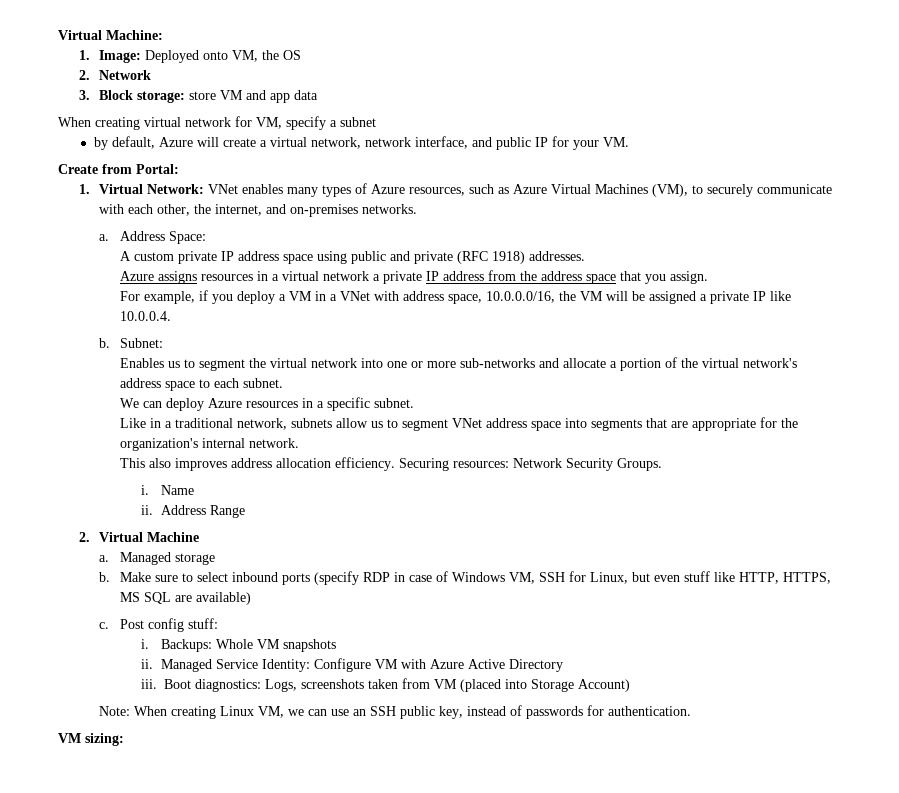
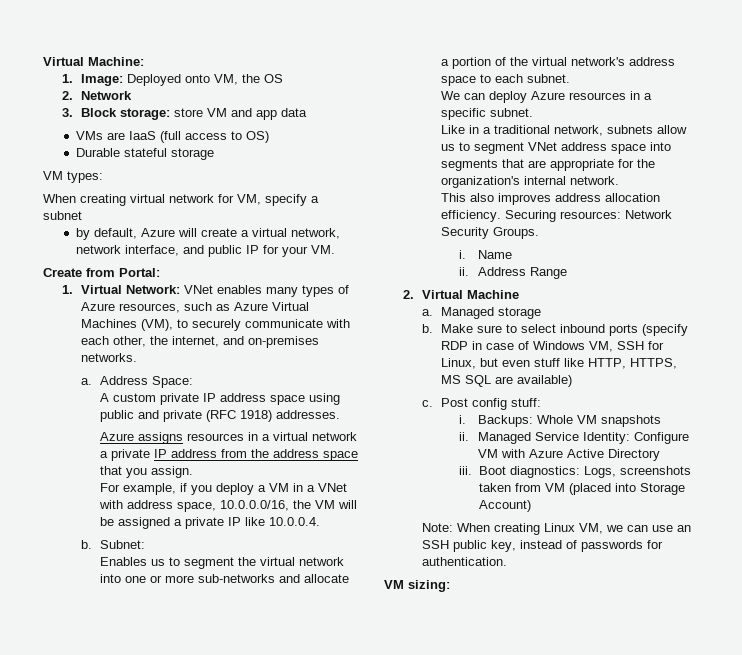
+ VMs are IaaS (full access to OS)
+ Durable stateful storage
+ VM types:

